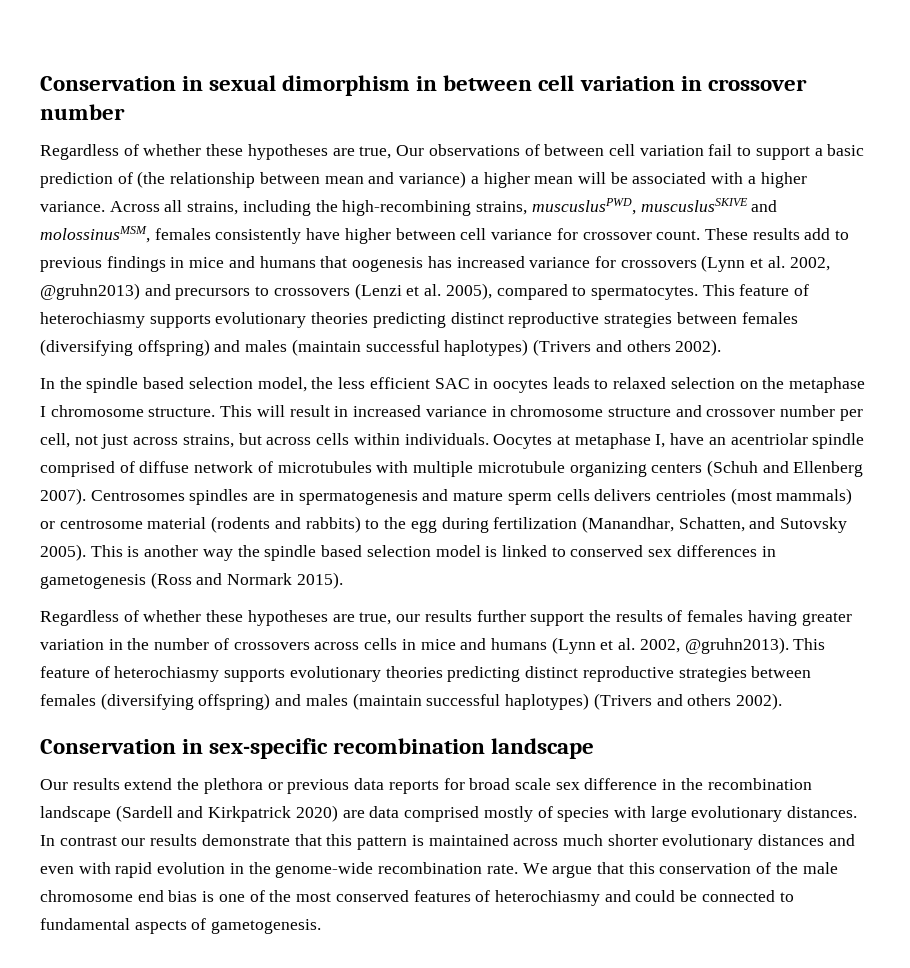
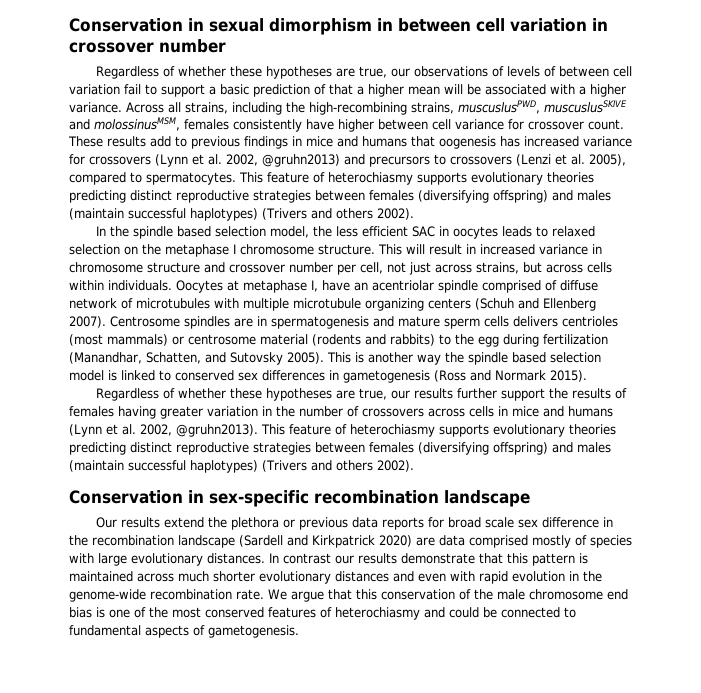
- Regardless of whether these hypotheses are true, Our observations of between cell variation fail to support a basic prediction of (the relationship between mean and variance) a higher mean will be associated with a higher variance.
+ Regardless of whether these hypotheses are true, our observations of levels of between cell variation fail to support a basic prediction of that a higher mean will be associated with a higher variance.
- Centrosomes spindles are in spermatogenesis and mature sperm cells delivers centrioles (most mammals) or centrosome material (rodents and rabbits) to the egg during fertilization (Manandhar, Schatten, and Sutovsky 2005).
+ Centrosome spindles are in spermatogenesis and mature sperm cells delivers centrioles (most mammals) or centrosome material (rodents and rabbits) to the egg during fertilization (Manandhar, Schatten, and Sutovsky 2005).

